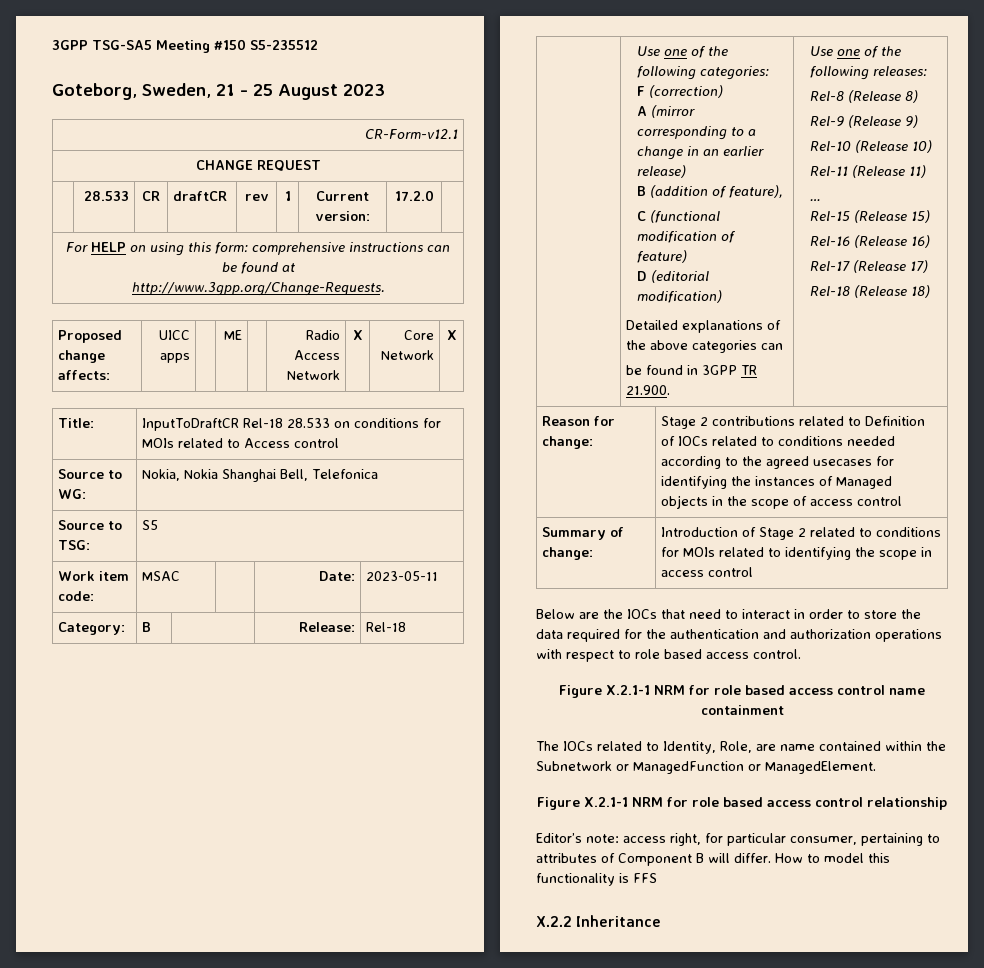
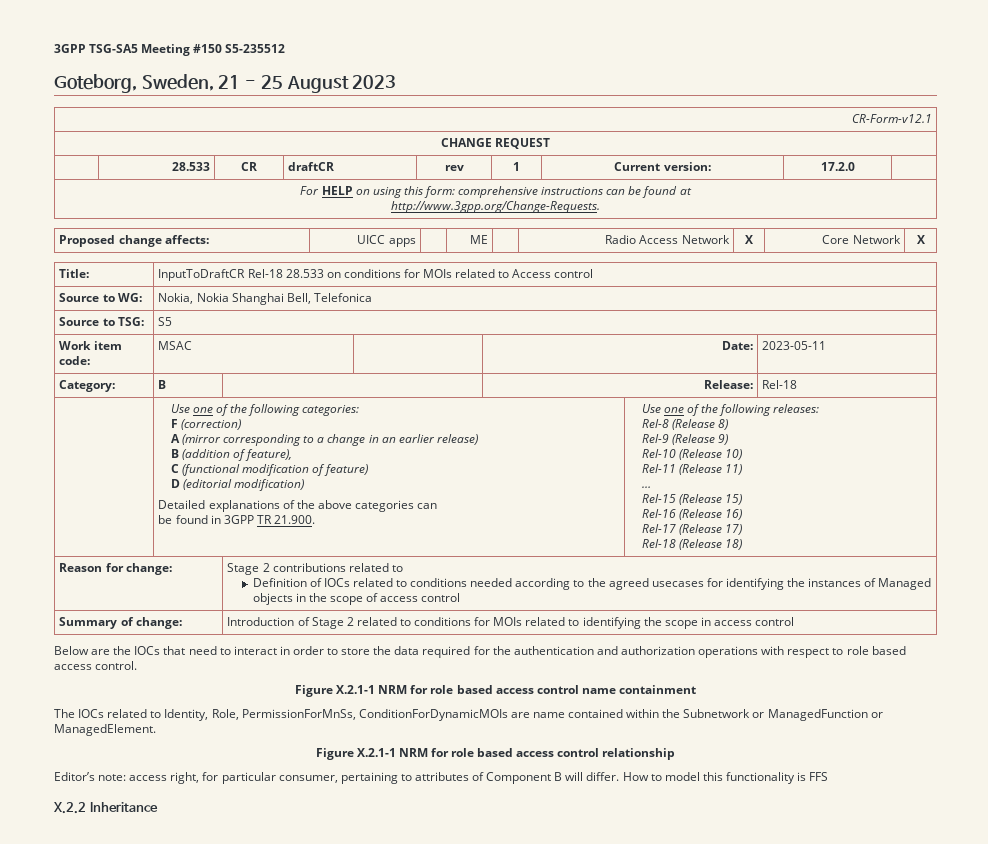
- Reason for change: | Stage 2 contributions related to Definition of IOCs related to conditions needed according to the agreed usecases for identifying the instances of Managed objects in the scope of access control
+ Reason for change: | Stage 2 contributions related to
+ Definition of IOCs related to conditions needed according to the agreed usecases for identifying the instances of Managed objects in the scope of access control
- The IOCs related to Identity, Role, are name contained within the Subnetwork or ManagedFunction or ManagedElement.
+ The IOCs related to Identity, Role, PermissionForMnSs, ConditionForDynamicMOIs are name contained within the Subnetwork or ManagedFunction or ManagedElement.

